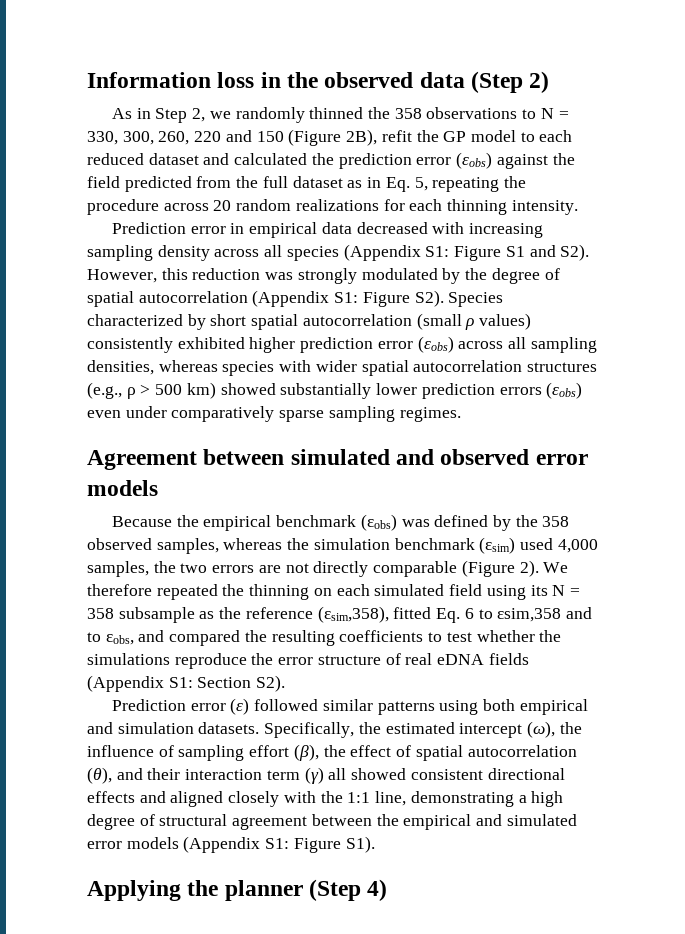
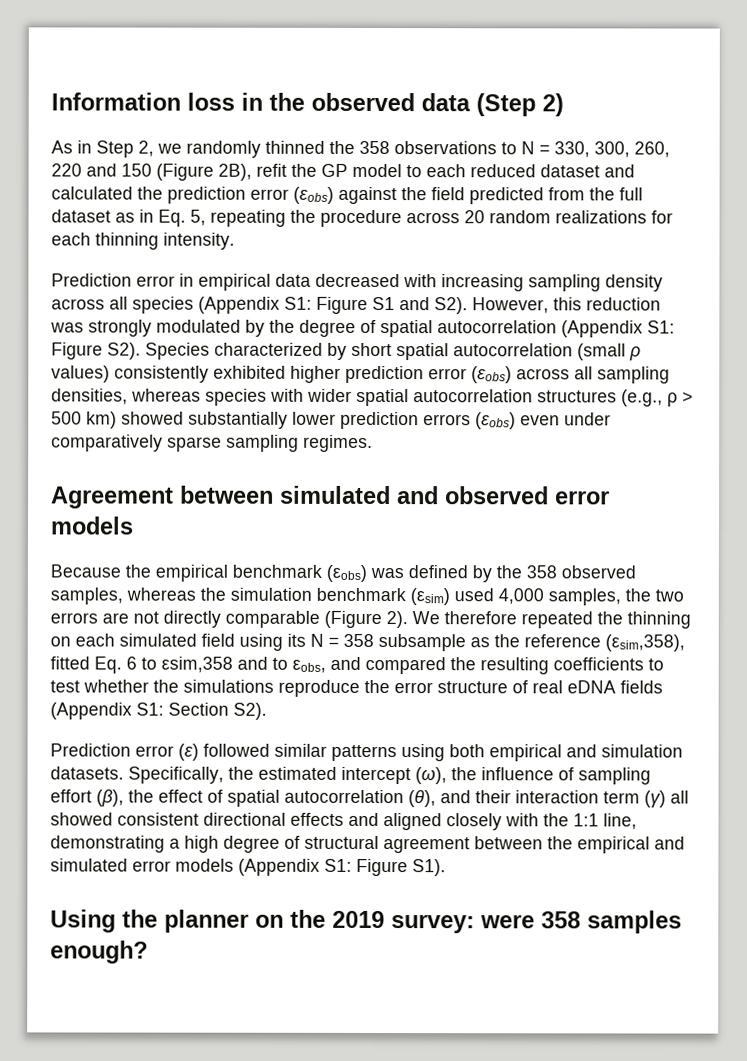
- Applying the planner (Step 4)
+ Using the planner on the 2019 survey: were 358 samples enough?

